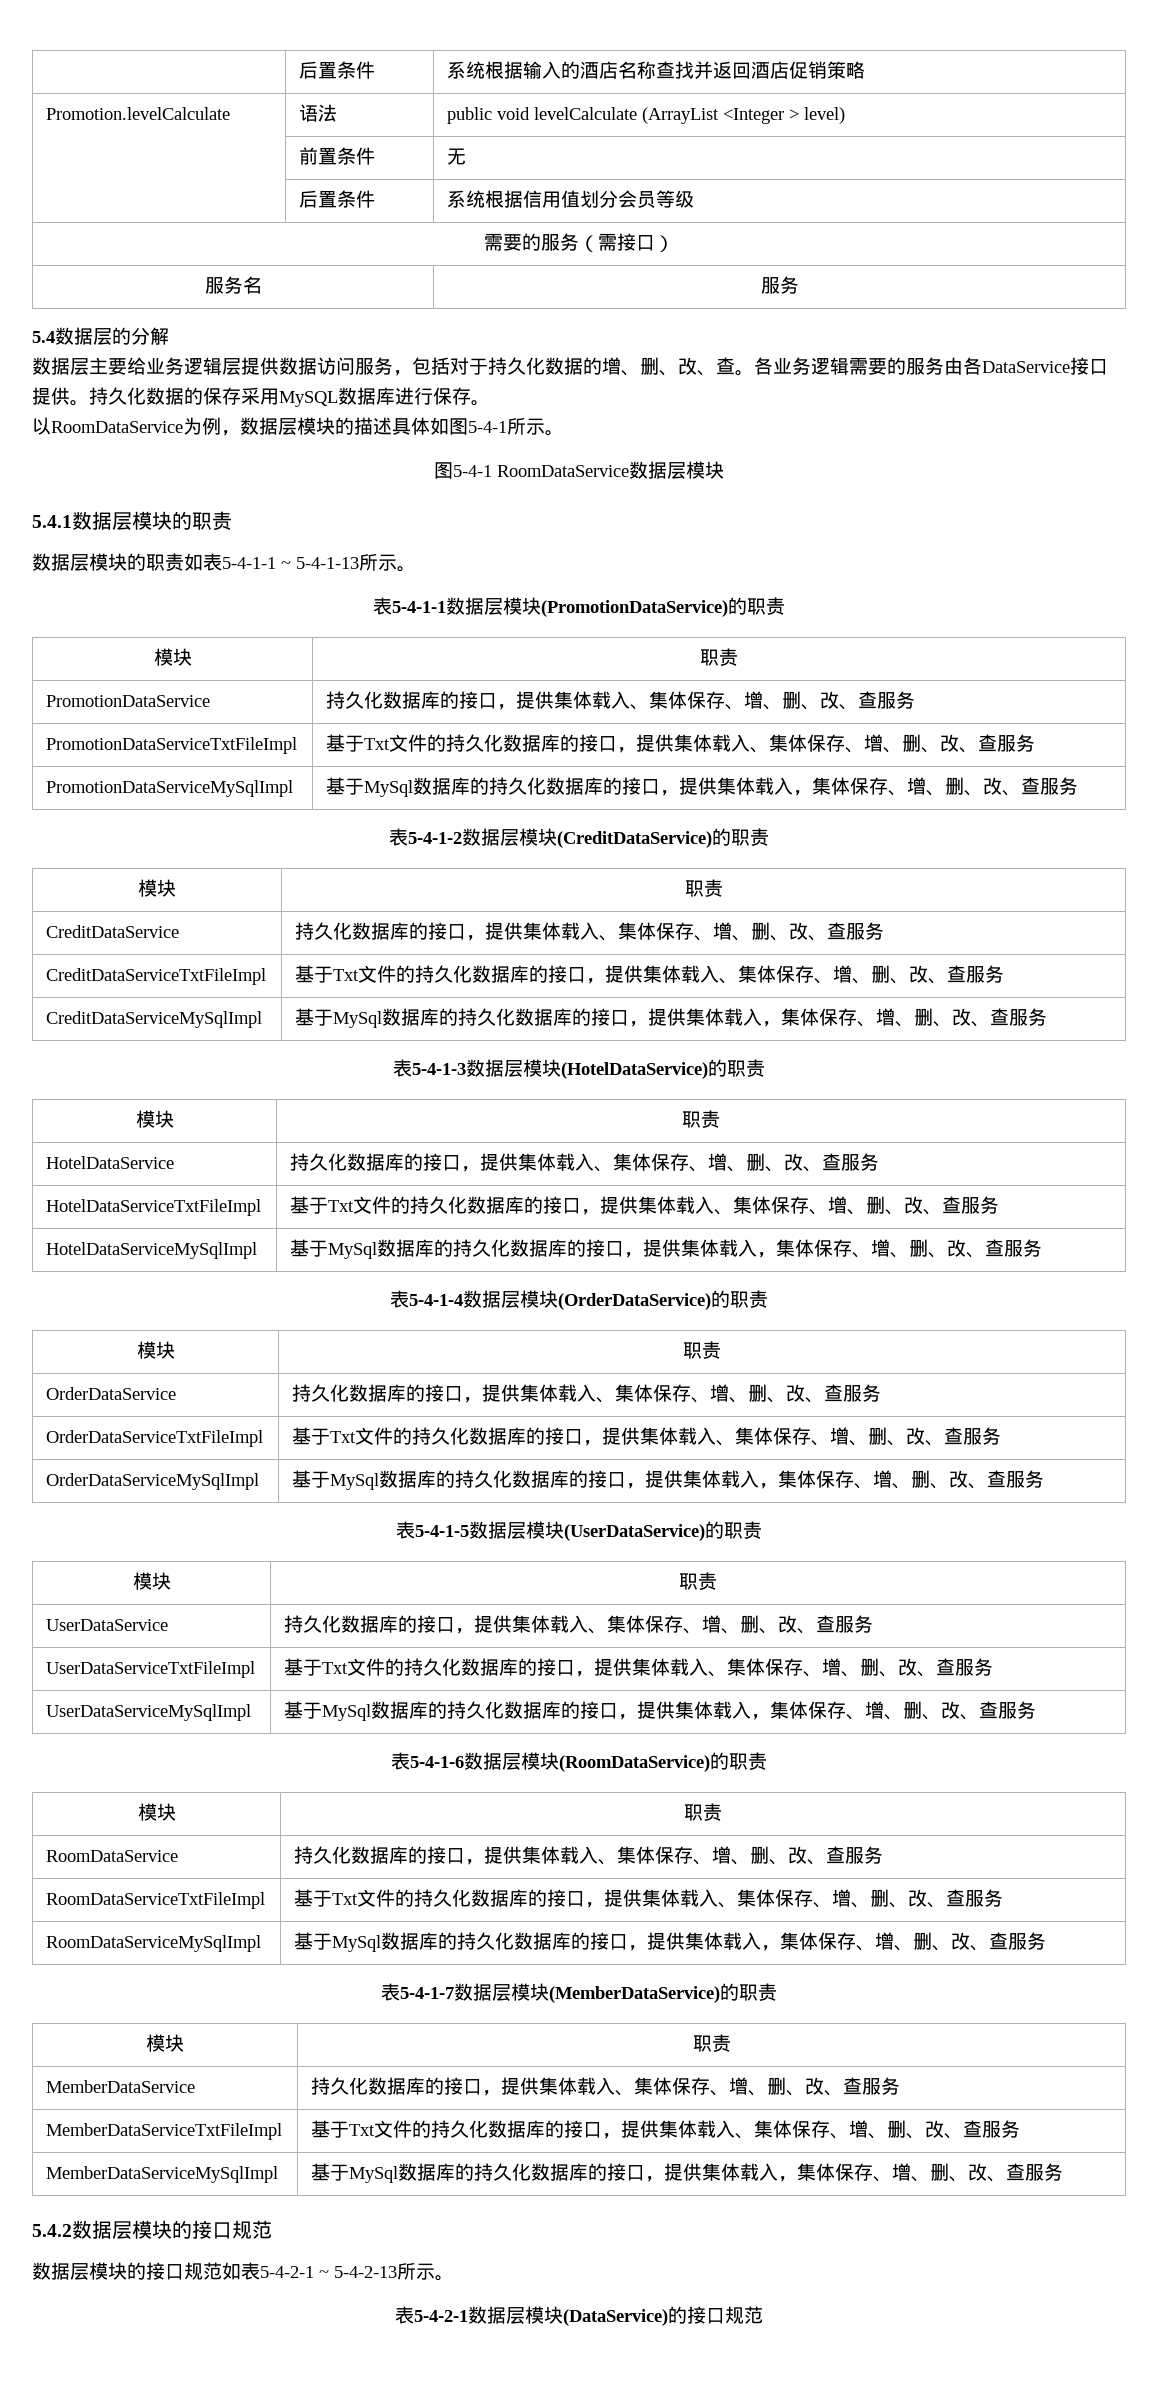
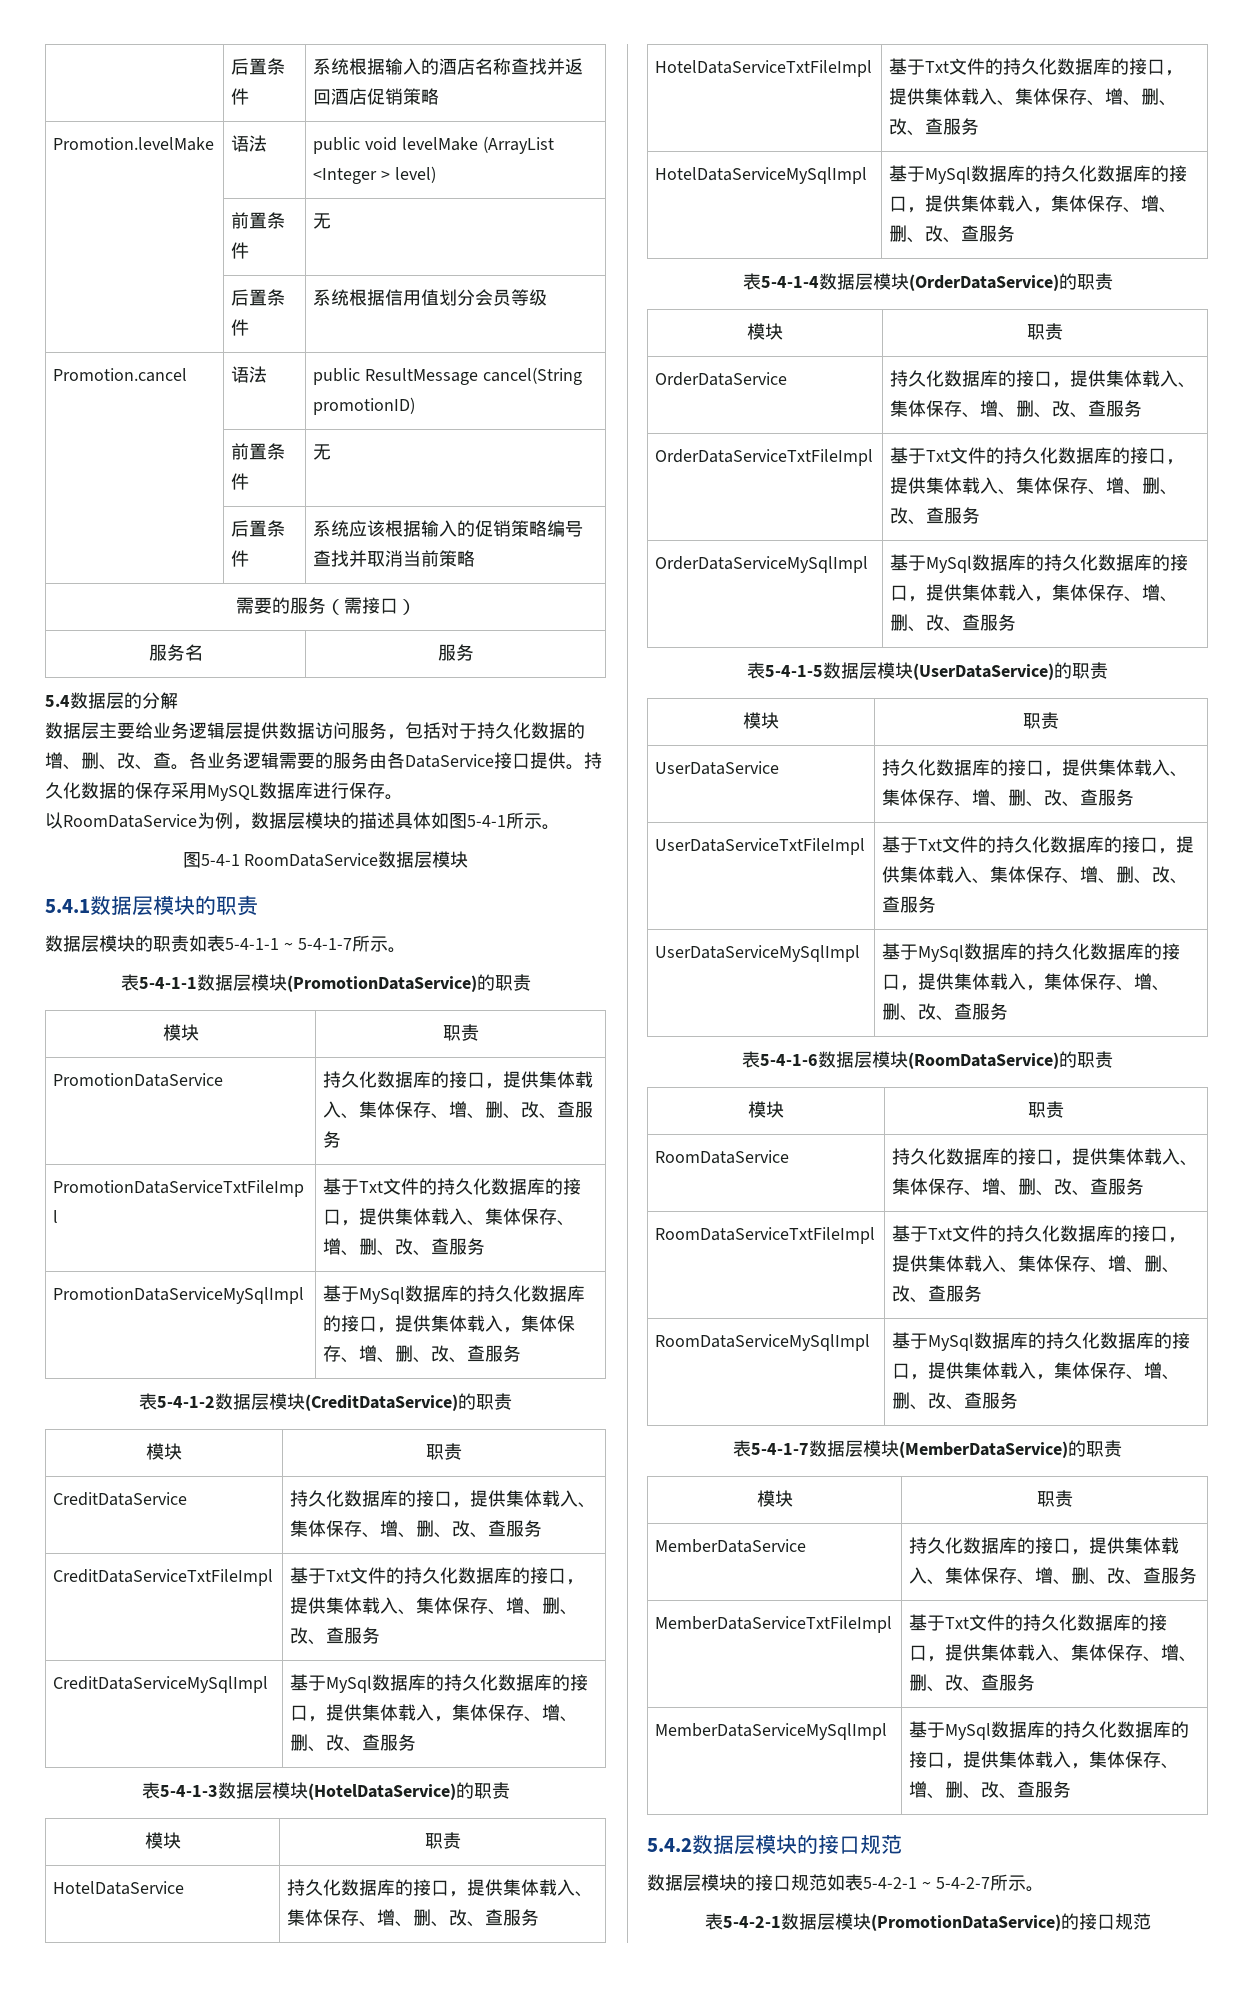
- Promotion.levelCalculate | 语法 | public void levelCalculate (ArrayList <Integer > level)
+ Promotion.levelMake | 语法 | public void levelMake (ArrayList <Integer > level)
+ Promotion.cancel | 语法 | public ResultMessage cancel(String promotionID)
+ | 前置条件 | 无
+ | 后置条件 | 系统应该根据输入的促销策略编号查找并取消当前策略
- 数据层模块的职责如表5-4-1-1 ~ 5-4-1-13所示。
+ 数据层模块的职责如表5-4-1-1 ~ 5-4-1-7所示。
- 数据层模块的接口规范如表5-4-2-1 ~ 5-4-2-13所示。
+ 数据层模块的接口规范如表5-4-2-1 ~ 5-4-2-7所示。
- 表5-4-2-1数据层模块(DataService)的接口规范
+ 表5-4-2-1数据层模块(PromotionDataService)的接口规范

